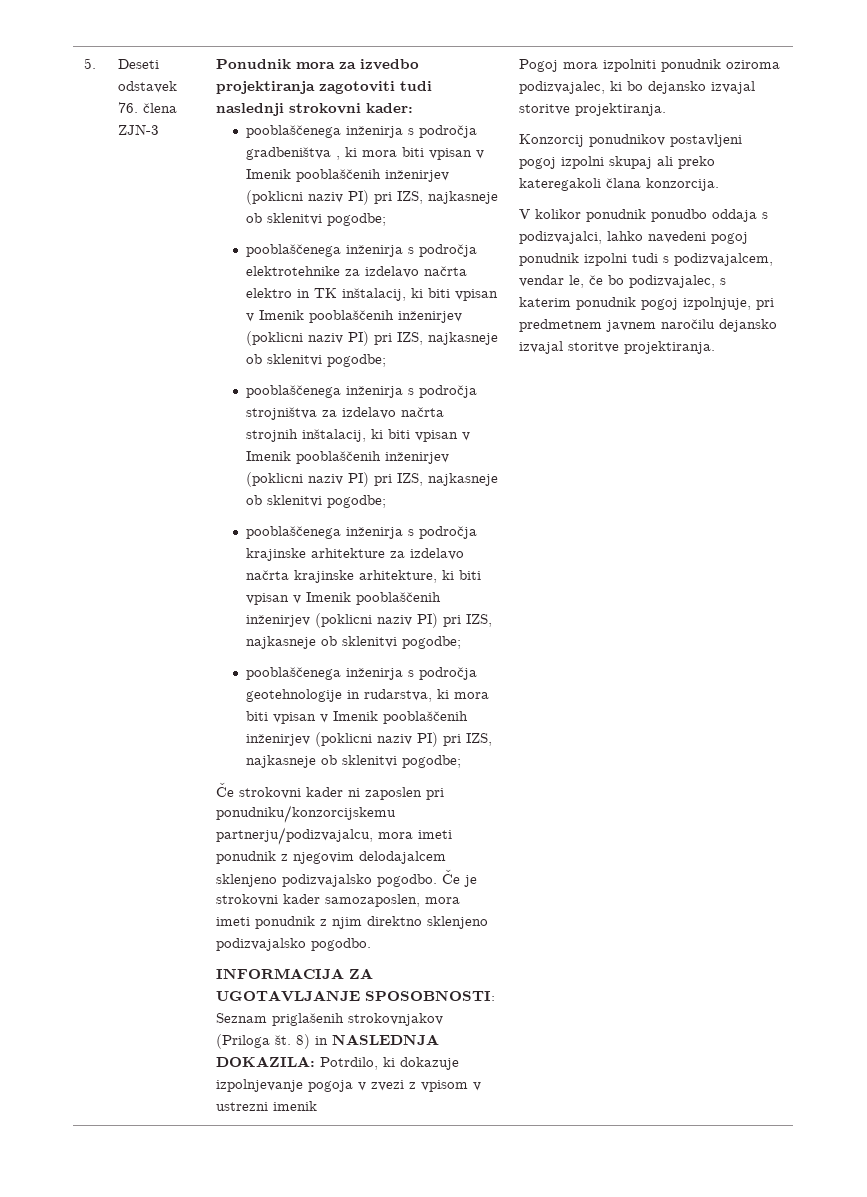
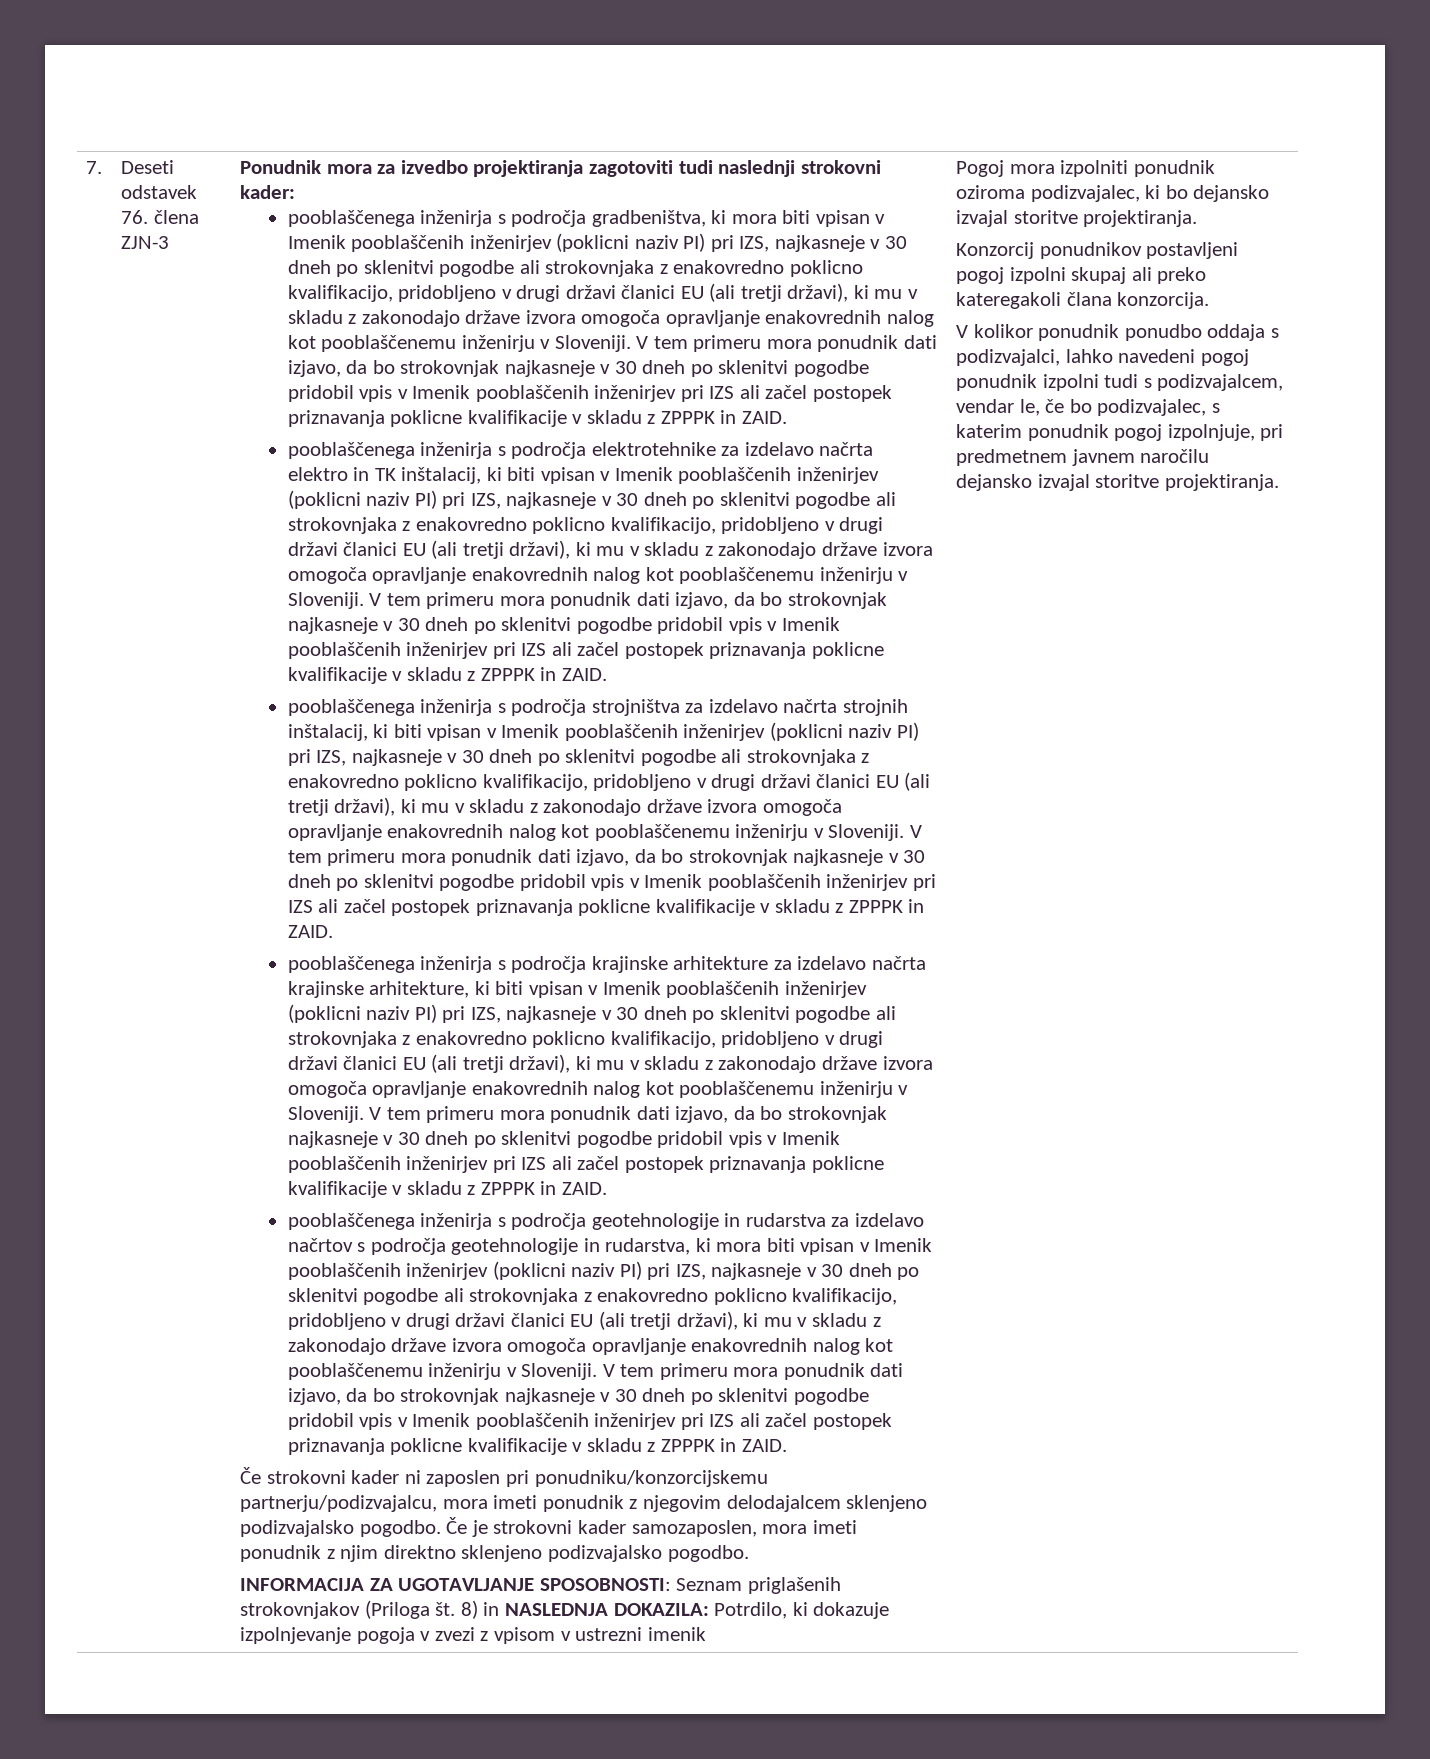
- 5.
+ 7.
- pooblaščenega inženirja s področja gradbeništva , ki mora biti vpisan v Imenik pooblaščenih inženirjev (poklicni naziv PI) pri IZS, najkasneje ob sklenitvi pogodbe;
+ pooblaščenega inženirja s področja gradbeništva, ki mora biti vpisan v Imenik pooblaščenih inženirjev (poklicni naziv PI) pri IZS, najkasneje v 30 dneh po sklenitvi pogodbe ali strokovnjaka z enakovredno poklicno kvalifikacijo, pridobljeno v drugi državi članici EU (ali tretji državi), ki mu v skladu z zakonodajo države izvora omogoča opravljanje enakovrednih nalog kot pooblaščenemu inženirju v Sloveniji. V tem primeru mora ponudnik dati izjavo, da bo strokovnjak najkasneje v 30 dneh po sklenitvi pogodbe pridobil vpis v Imenik pooblaščenih inženirjev pri IZS ali začel postopek priznavanja poklicne kvalifikacije v skladu z ZPPPK in ZAID.
- pooblaščenega inženirja s področja elektrotehnike za izdelavo načrta elektro in TK inštalacij, ki biti vpisan v Imenik pooblaščenih inženirjev (poklicni naziv PI) pri IZS, najkasneje ob sklenitvi pogodbe;
+ pooblaščenega inženirja s področja elektrotehnike za izdelavo načrta elektro in TK inštalacij, ki biti vpisan v Imenik pooblaščenih inženirjev (poklicni naziv PI) pri IZS, najkasneje v 30 dneh po sklenitvi pogodbe ali strokovnjaka z enakovredno poklicno kvalifikacijo, pridobljeno v drugi državi članici EU (ali tretji državi), ki mu v skladu z zakonodajo države izvora omogoča opravljanje enakovrednih nalog kot pooblaščenemu inženirju v Sloveniji. V tem primeru mora ponudnik dati izjavo, da bo strokovnjak najkasneje v 30 dneh po sklenitvi pogodbe pridobil vpis v Imenik pooblaščenih inženirjev pri IZS ali začel postopek priznavanja poklicne kvalifikacije v skladu z ZPPPK in ZAID.
- pooblaščenega inženirja s področja strojništva za izdelavo načrta strojnih inštalacij, ki biti vpisan v Imenik pooblaščenih inženirjev (poklicni naziv PI) pri IZS, najkasneje ob sklenitvi pogodbe;
+ pooblaščenega inženirja s področja strojništva za izdelavo načrta strojnih inštalacij, ki biti vpisan v Imenik pooblaščenih inženirjev (poklicni naziv PI) pri IZS, najkasneje v 30 dneh po sklenitvi pogodbe ali strokovnjaka z enakovredno poklicno kvalifikacijo, pridobljeno v drugi državi članici EU (ali tretji državi), ki mu v skladu z zakonodajo države izvora omogoča opravljanje enakovrednih nalog kot pooblaščenemu inženirju v Sloveniji. V tem primeru mora ponudnik dati izjavo, da bo strokovnjak najkasneje v 30 dneh po sklenitvi pogodbe pridobil vpis v Imenik pooblaščenih inženirjev pri IZS ali začel postopek priznavanja poklicne kvalifikacije v skladu z ZPPPK in ZAID.
- pooblaščenega inženirja s področja krajinske arhitekture za izdelavo načrta krajinske arhitekture, ki biti vpisan v Imenik pooblaščenih inženirjev (poklicni naziv PI) pri IZS, najkasneje ob sklenitvi pogodbe;
+ pooblaščenega inženirja s področja krajinske arhitekture za izdelavo načrta krajinske arhitekture, ki biti vpisan v Imenik pooblaščenih inženirjev (poklicni naziv PI) pri IZS, najkasneje v 30 dneh po sklenitvi pogodbe ali strokovnjaka z enakovredno poklicno kvalifikacijo, pridobljeno v drugi državi članici EU (ali tretji državi), ki mu v skladu z zakonodajo države izvora omogoča opravljanje enakovrednih nalog kot pooblaščenemu inženirju v Sloveniji. V tem primeru mora ponudnik dati izjavo, da bo strokovnjak najkasneje v 30 dneh po sklenitvi pogodbe pridobil vpis v Imenik pooblaščenih inženirjev pri IZS ali začel postopek priznavanja poklicne kvalifikacije v skladu z ZPPPK in ZAID.
- pooblaščenega inženirja s področja geotehnologije in rudarstva, ki mora biti vpisan v Imenik pooblaščenih inženirjev (poklicni naziv PI) pri IZS, najkasneje ob sklenitvi pogodbe;
+ pooblaščenega inženirja s področja geotehnologije in rudarstva za izdelavo načrtov s področja geotehnologije in rudarstva, ki mora biti vpisan v Imenik pooblaščenih inženirjev (poklicni naziv PI) pri IZS, najkasneje v 30 dneh po sklenitvi pogodbe ali strokovnjaka z enakovredno poklicno kvalifikacijo, pridobljeno v drugi državi članici EU (ali tretji državi), ki mu v skladu z zakonodajo države izvora omogoča opravljanje enakovrednih nalog kot pooblaščenemu inženirju v Sloveniji. V tem primeru mora ponudnik dati izjavo, da bo strokovnjak najkasneje v 30 dneh po sklenitvi pogodbe pridobil vpis v Imenik pooblaščenih inženirjev pri IZS ali začel postopek priznavanja poklicne kvalifikacije v skladu z ZPPPK in ZAID.

